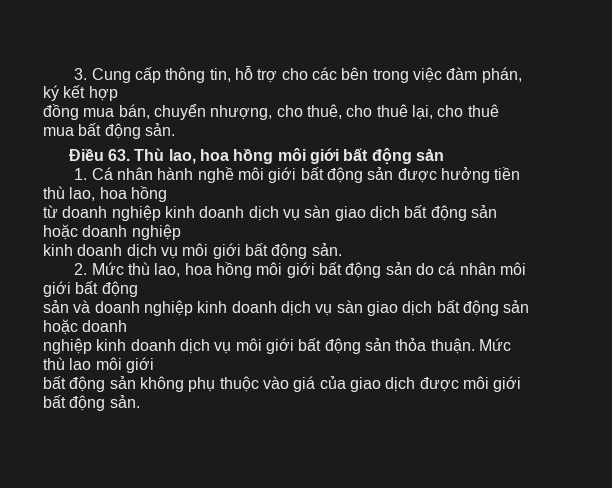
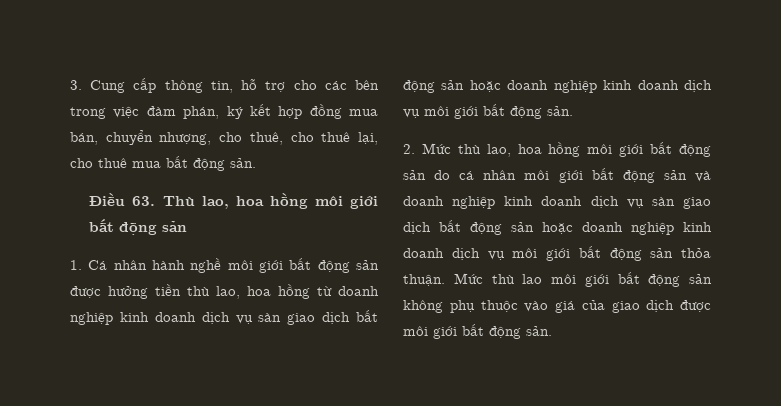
- 3. Cung cấp thông tin, hỗ trợ cho các bên trong việc đàm phán, ký kết hợp
- đồng mua bán, chuyển nhượng, cho thuê, cho thuê lại, cho thuê mua bất động sản.
+ 3. Cung cấp thông tin, hỗ trợ cho các bên trong việc đàm phán, ký kết hợp đồng mua bán, chuyển nhượng, cho thuê, cho thuê lại, cho thuê mua bất động sản.
- 1. Cá nhân hành nghề môi giới bất động sản được hưởng tiền thù lao, hoa hồng
- từ doanh nghiệp kinh doanh dịch vụ sàn giao dịch bất động sản hoặc doanh nghiệp
- kinh doanh dịch vụ môi giới bất động sản.
+ 1. Cá nhân hành nghề môi giới bất động sản được hưởng tiền thù lao, hoa hồng từ doanh nghiệp kinh doanh dịch vụ sàn giao dịch bất động sản hoặc doanh nghiệp kinh doanh dịch vụ môi giới bất động sản.
- 2. Mức thù lao, hoa hồng môi giới bất động sản do cá nhân môi giới bất động
- sản và doanh nghiệp kinh doanh dịch vụ sàn giao dịch bất động sản hoặc doanh
- nghiệp kinh doanh dịch vụ môi giới bất động sản thỏa thuận.
+ 2. Mức thù lao, hoa hồng môi giới bất động sản do cá nhân môi giới bất động sản và doanh nghiệp kinh doanh dịch vụ sàn giao dịch bất động sản hoặc doanh nghiệp kinh doanh dịch vụ môi giới bất động sản thỏa thuận.
- Mức thù lao môi giới
- bất động sản không phụ thuộc vào giá của giao dịch được môi giới bất động sản.
+ Mức thù lao môi giới bất động sản không phụ thuộc vào giá của giao dịch được môi giới bất động sản.

